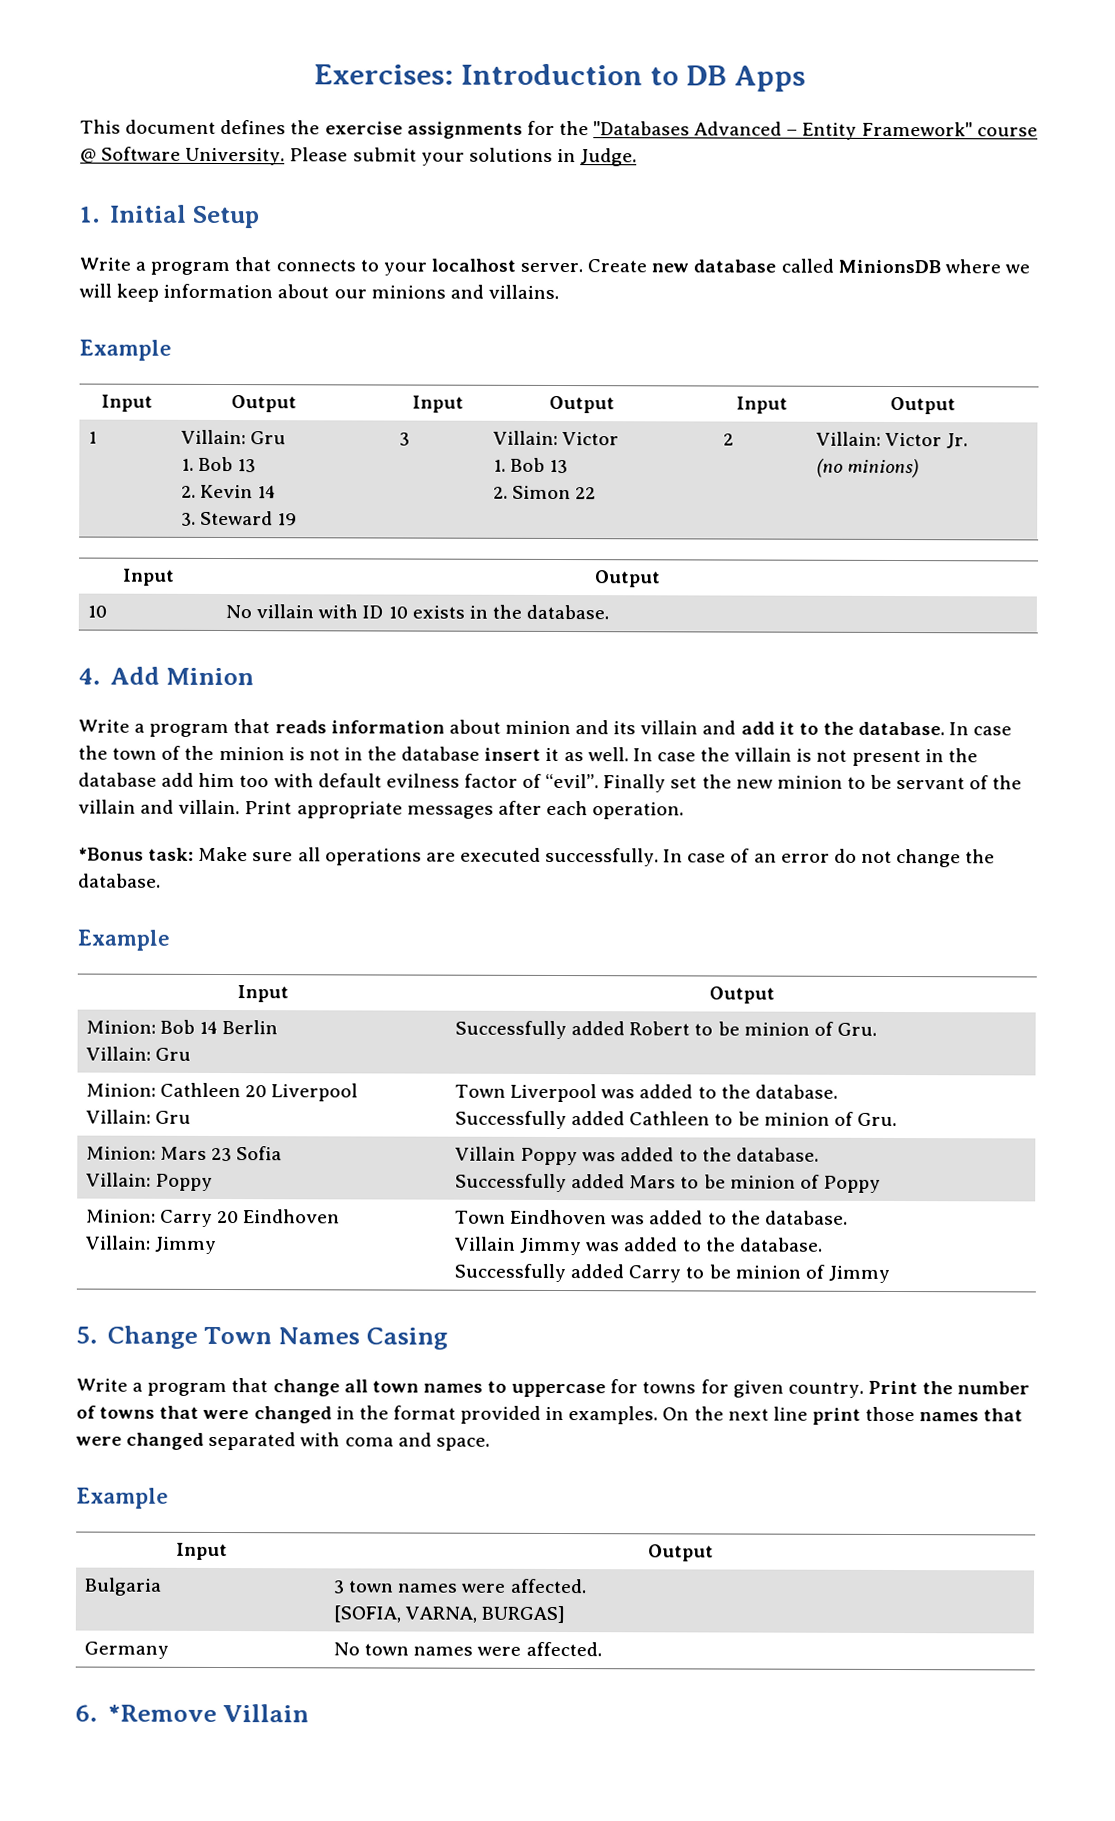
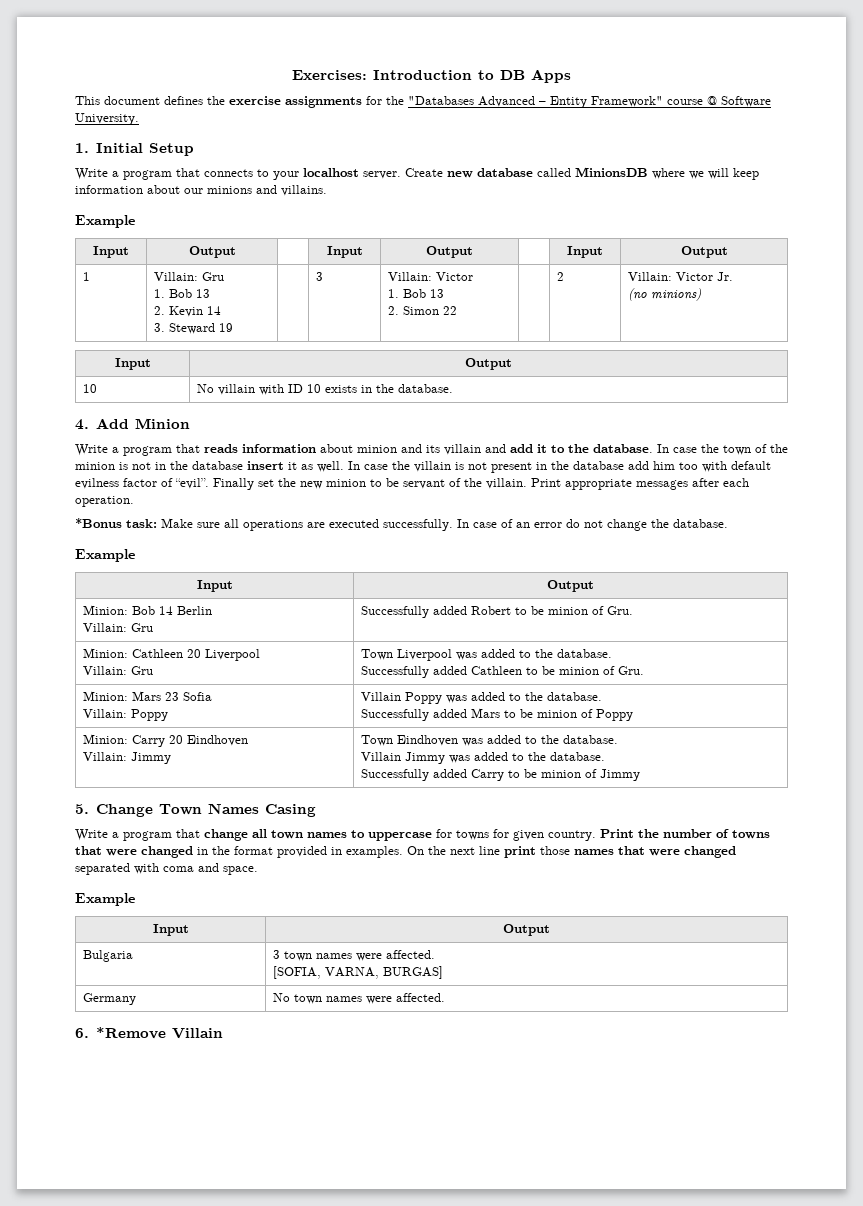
- Please submit your solutions in Judge.
- Finally set the new minion to be servant of the villain and villain.
+ Finally set the new minion to be servant of the villain.

